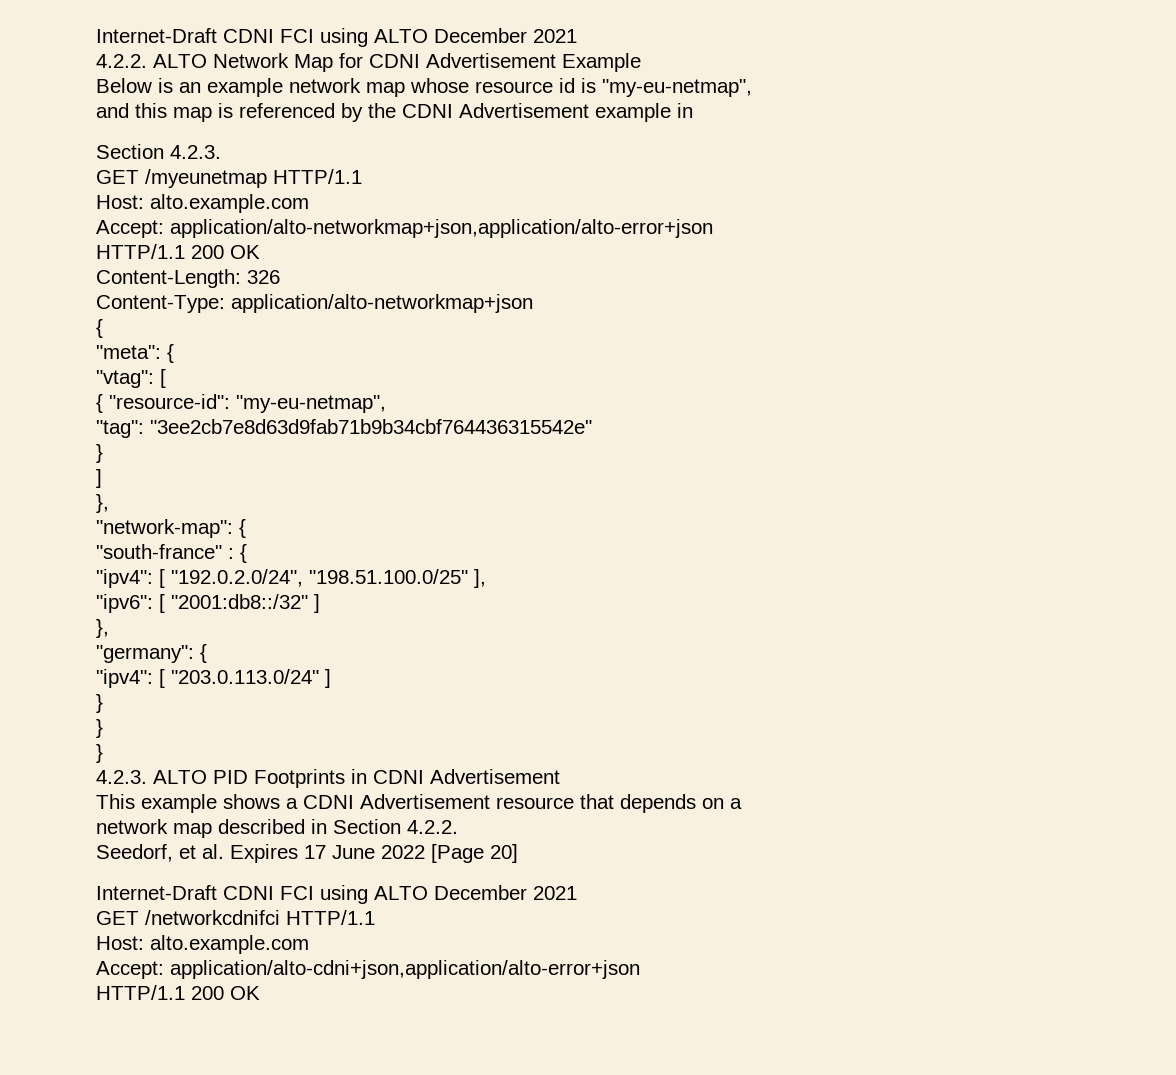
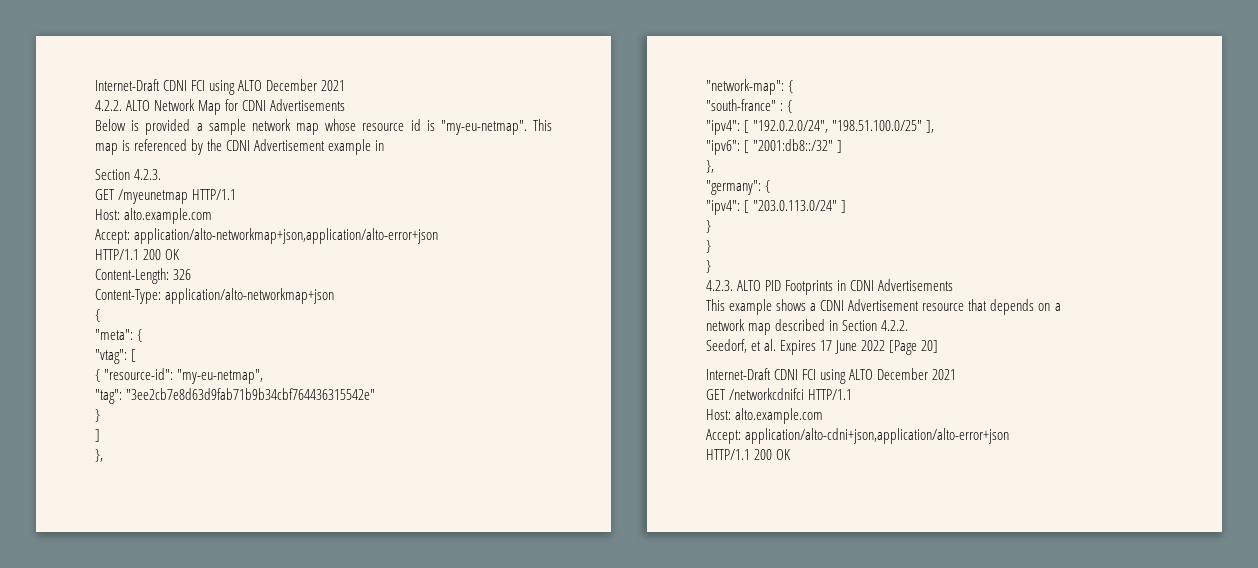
- 4.2.2. ALTO Network Map for CDNI Advertisement Example
+ 4.2.2. ALTO Network Map for CDNI Advertisements
- Below is an example network map whose resource id is "my-eu-netmap",
- and this map is referenced by the CDNI Advertisement example in
+ Below is provided a sample network map whose resource id is "my-eu-netmap". This map is referenced by the CDNI Advertisement example in
- 4.2.3. ALTO PID Footprints in CDNI Advertisement
+ 4.2.3. ALTO PID Footprints in CDNI Advertisements

